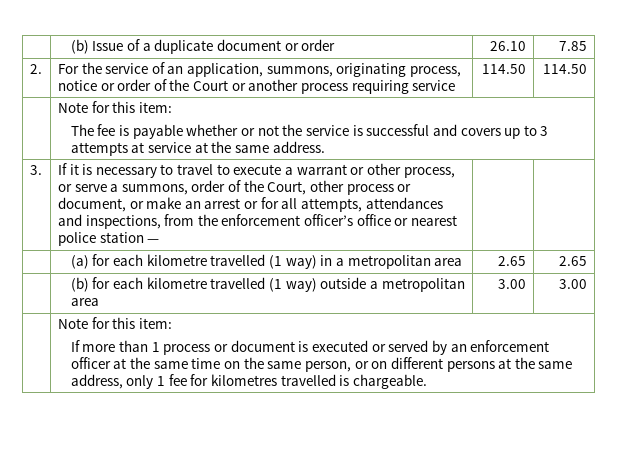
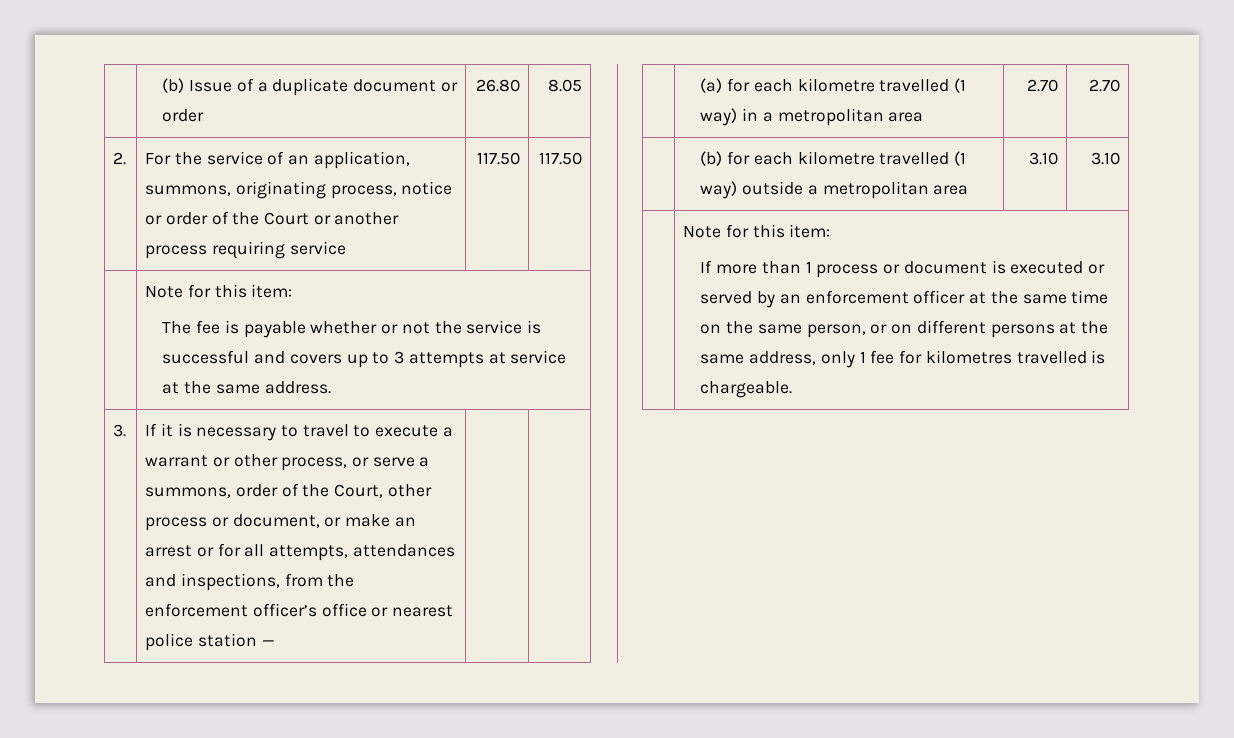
- | (b) Issue of a duplicate document or order | 26.10 | 7.85
+ | (b) Issue of a duplicate document or order | 26.80 | 8.05
- 2. | For the service of an application, summons, originating process, notice or order of the Court or another process requiring service | 114.50 | 114.50
+ 2. | For the service of an application, summons, originating process, notice or order of the Court or another process requiring service | 117.50 | 117.50
- | (a) for each kilometre travelled (1 way) in a metropolitan area | 2.65 | 2.65
+ | (a) for each kilometre travelled (1 way) in a metropolitan area | 2.70 | 2.70
- | (b) for each kilometre travelled (1 way) outside a metropolitan area | 3.00 | 3.00
+ | (b) for each kilometre travelled (1 way) outside a metropolitan area | 3.10 | 3.10

